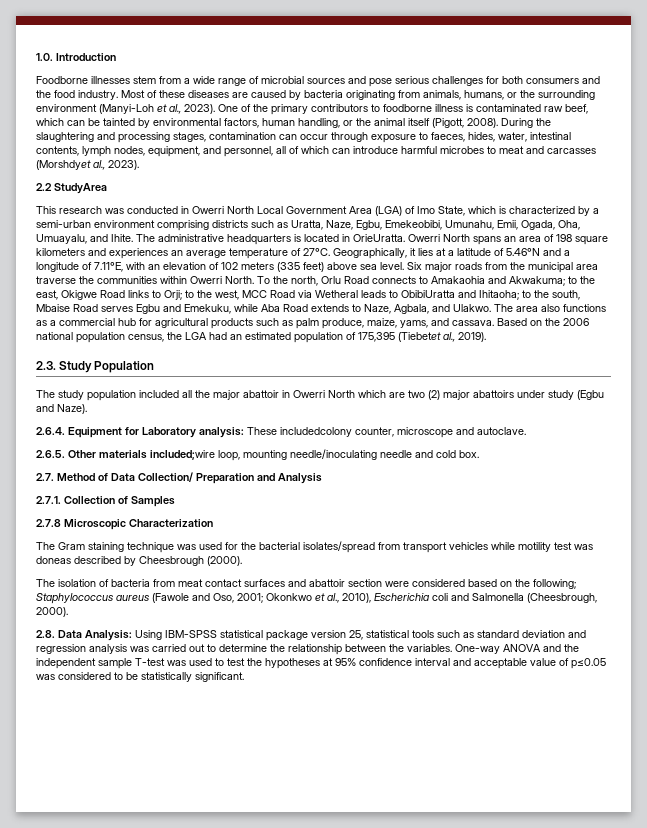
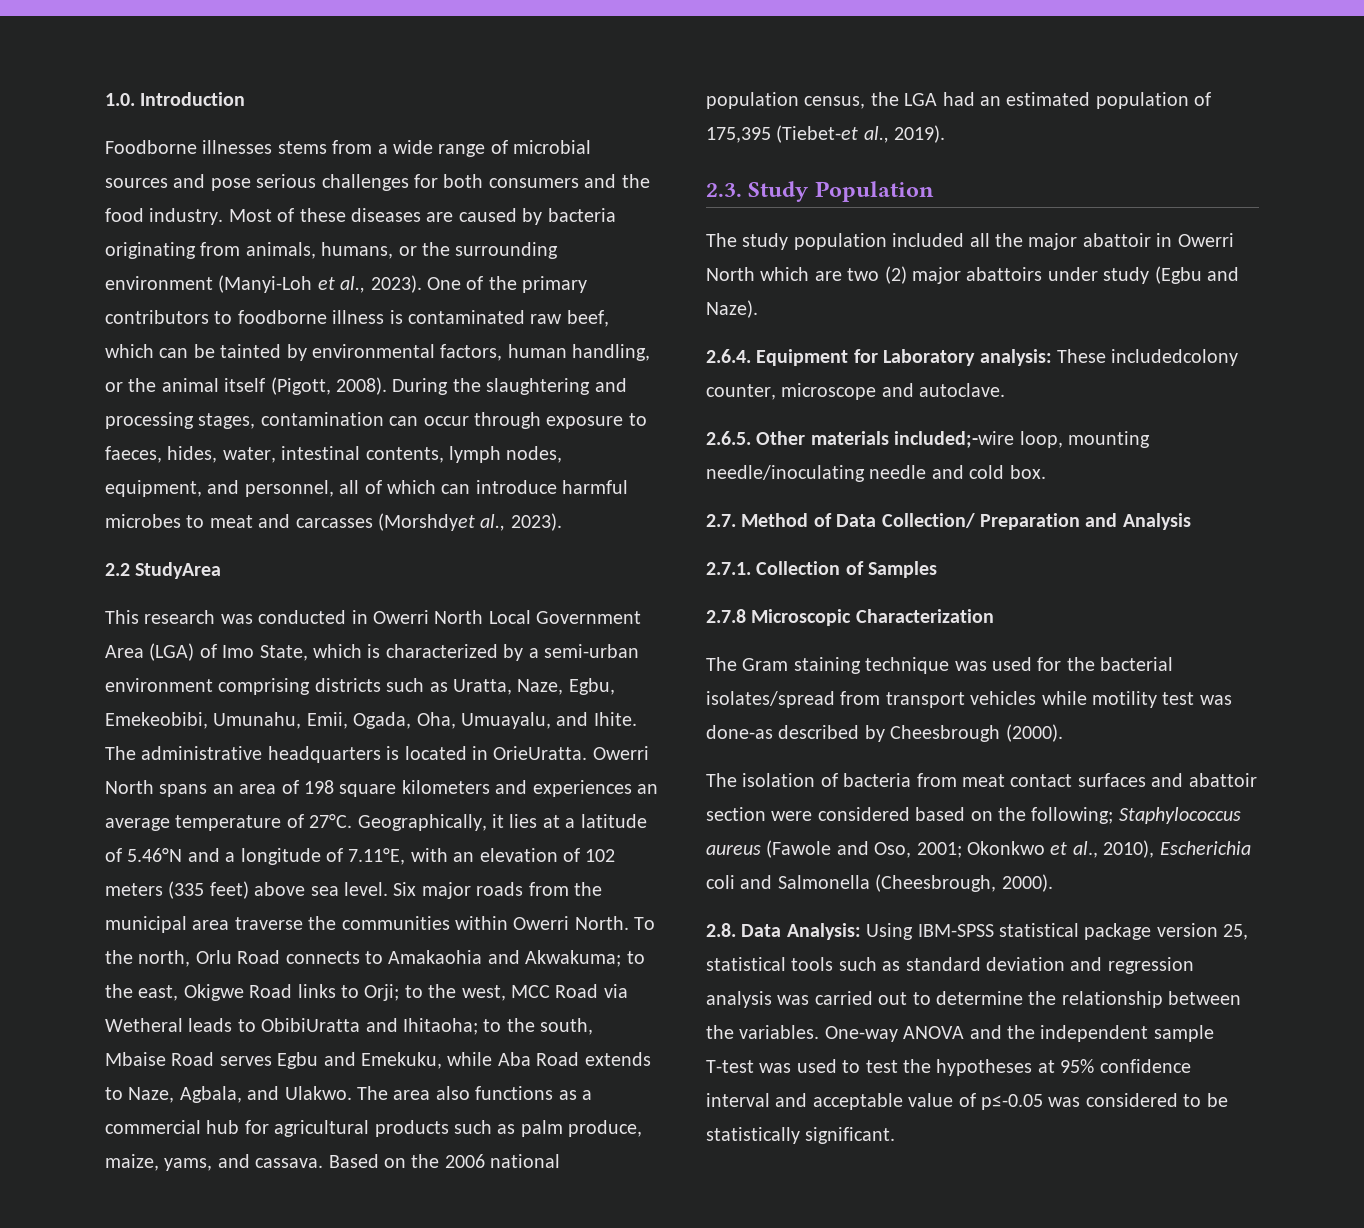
- Foodborne illnesses stem from a wide range of microbial sources and pose serious challenges for both consumers and the food industry.
+ Foodborne illnesses stems from a wide range of microbial sources and pose serious challenges for both consumers and the food industry.
- Based on the 2006 national population census, the LGA had an estimated population of 175,395 (Tiebetet al., 2019).
+ Based on the 2006 national population census, the LGA had an estimated population of 175,395 (Tiebet-et al., 2019).
- 2.6.5. Other materials included;wire loop, mounting needle/inoculating needle and cold box.
+ 2.6.5. Other materials included;-wire loop, mounting needle/inoculating needle and cold box.
- The Gram staining technique was used for the bacterial isolates/spread from transport vehicles while motility test was doneas described by Cheesbrough (2000).
+ The Gram staining technique was used for the bacterial isolates/spread from transport vehicles while motility test was done-as described by Cheesbrough (2000).
- One-way ANOVA and the independent sample T-test was used to test the hypotheses at 95% confidence interval and acceptable value of p≤0.05 was considered to be statistically significant.
+ One-way ANOVA and the independent sample T-test was used to test the hypotheses at 95% confidence interval and acceptable value of p≤-0.05 was considered to be statistically significant.

